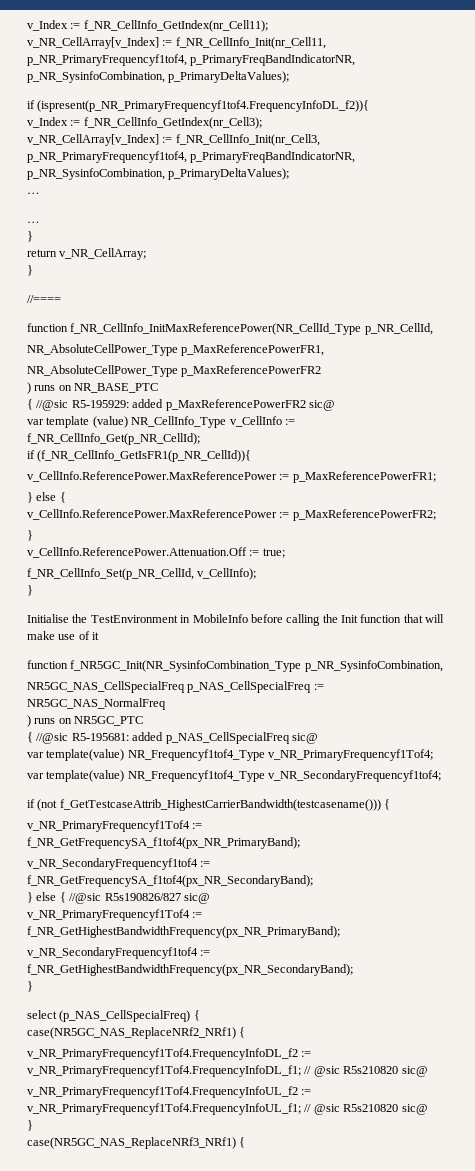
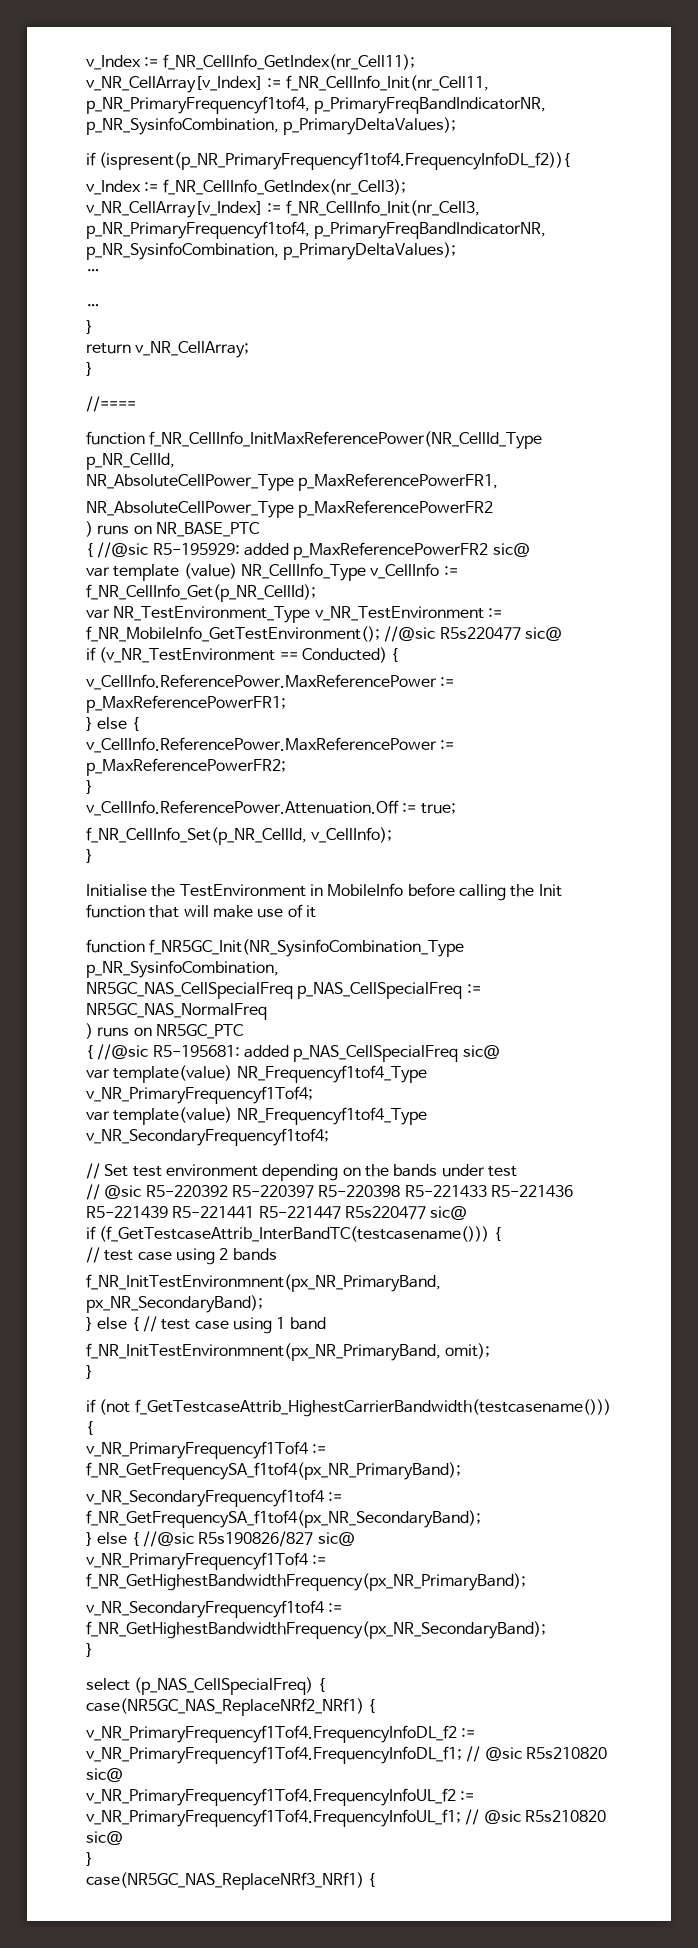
- if (f_NR_CellInfo_GetIsFR1(p_NR_CellId)){
+ var NR_TestEnvironment_Type v_NR_TestEnvironment := f_NR_MobileInfo_GetTestEnvironment(); //@sic R5s220477 sic@
+ if (v_NR_TestEnvironment == Conducted) {
+ // Set test environment depending on the bands under test
+ // @sic R5-220392 R5-220397 R5-220398 R5-221433 R5-221436 R5-221439 R5-221441 R5-221447 R5s220477 sic@
+ if (f_GetTestcaseAttrib_InterBandTC(testcasename())) {
+ // test case using 2 bands
+ f_NR_InitTestEnvironmnent(px_NR_PrimaryBand, px_NR_SecondaryBand);
+ } else { // test case using 1 band
+ f_NR_InitTestEnvironmnent(px_NR_PrimaryBand, omit);
+ }

